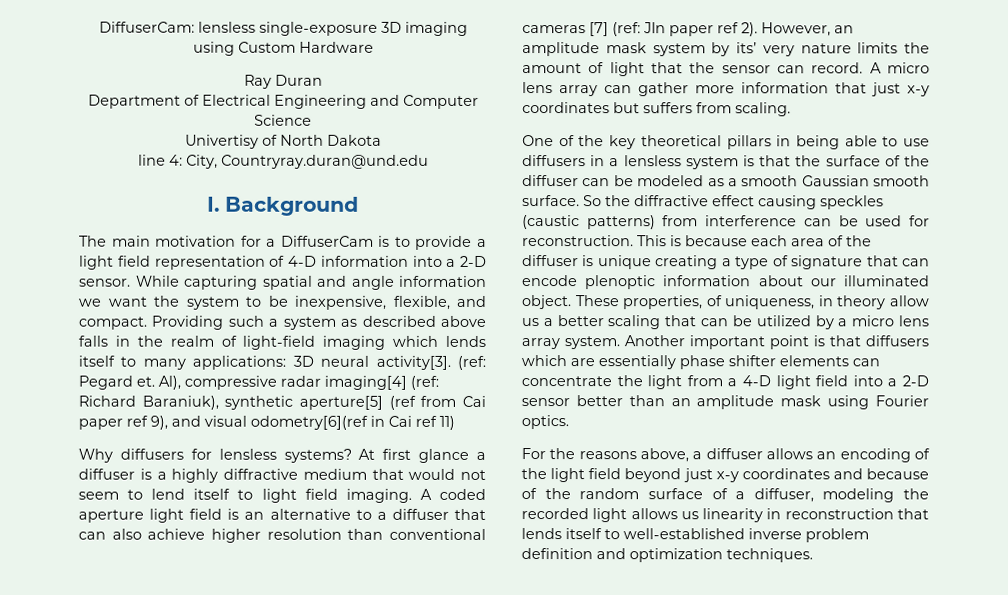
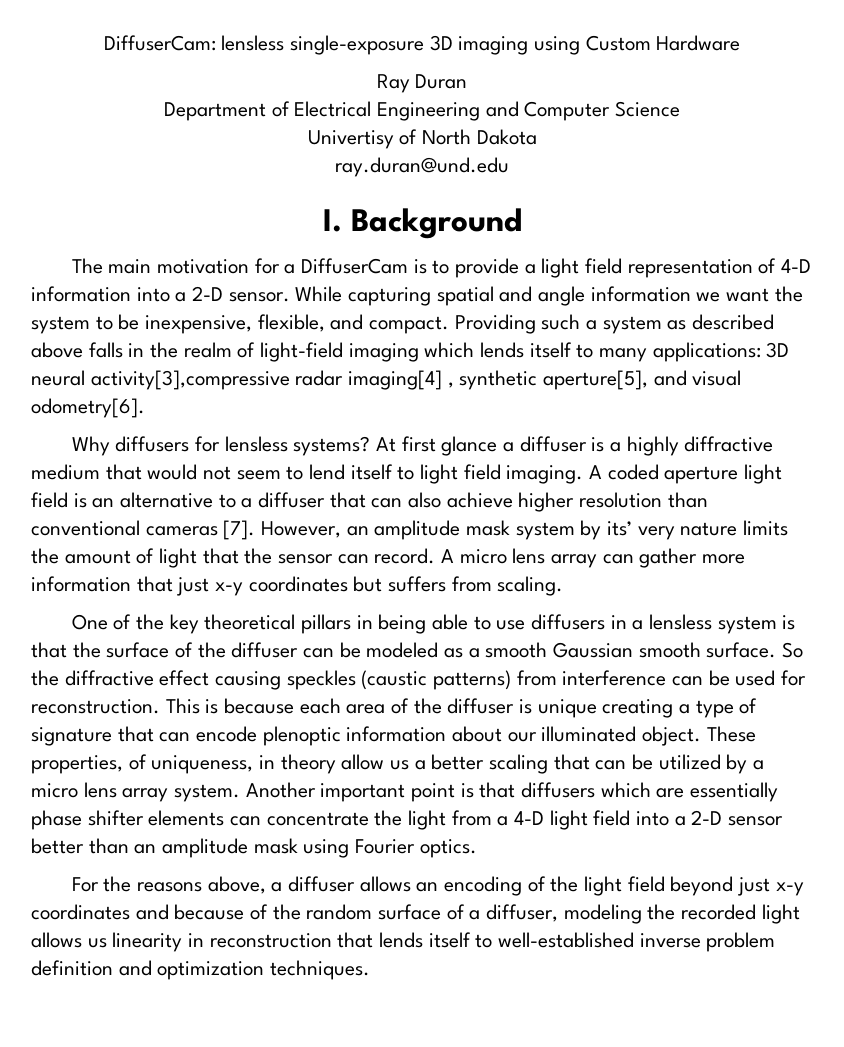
- line 4: City, Countryray.duran@und.edu
+ ray.duran@und.edu
- Providing such a system as described above falls in the realm of light-field imaging which lends itself to many applications: 3D neural activity[3]. (ref: Pegard et. Al), compressive radar imaging[4] (ref: Richard Baraniuk), synthetic aperture[5] (ref from Cai paper ref 9), and visual odometry[6](ref in Cai ref 11)
+ Providing such a system as described above falls in the realm of light-field imaging which lends itself to many applications: 3D neural activity[3],compressive radar imaging[4] , synthetic aperture[5], and visual odometry[6].
- A coded aperture light field is an alternative to a diffuser that can also achieve higher resolution than conventional cameras [7] (ref: JIn paper ref 2).
+ A coded aperture light field is an alternative to a diffuser that can also achieve higher resolution than conventional cameras [7].

